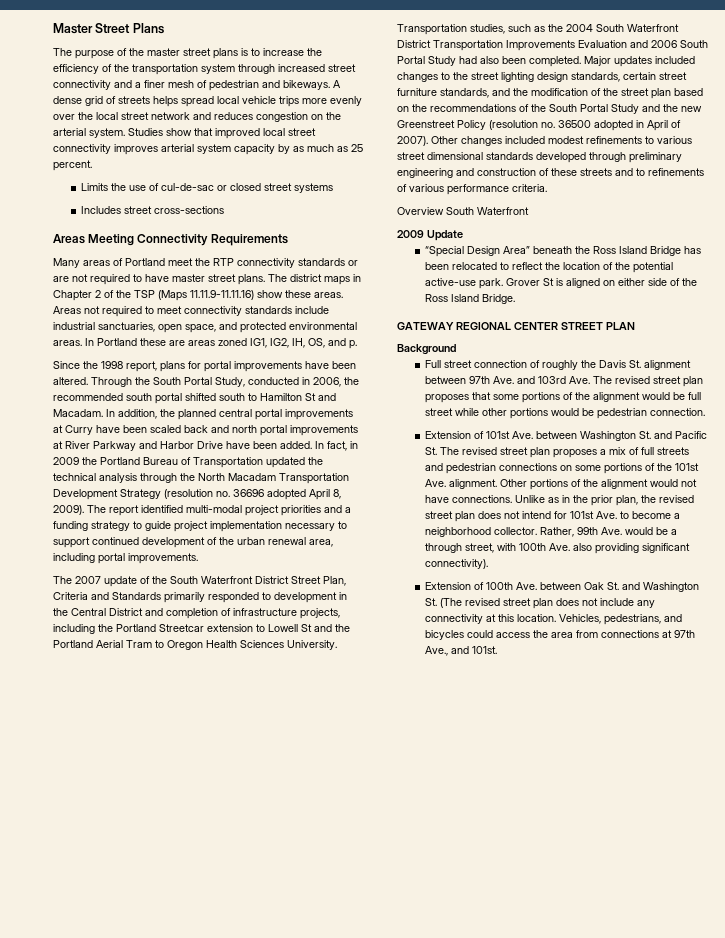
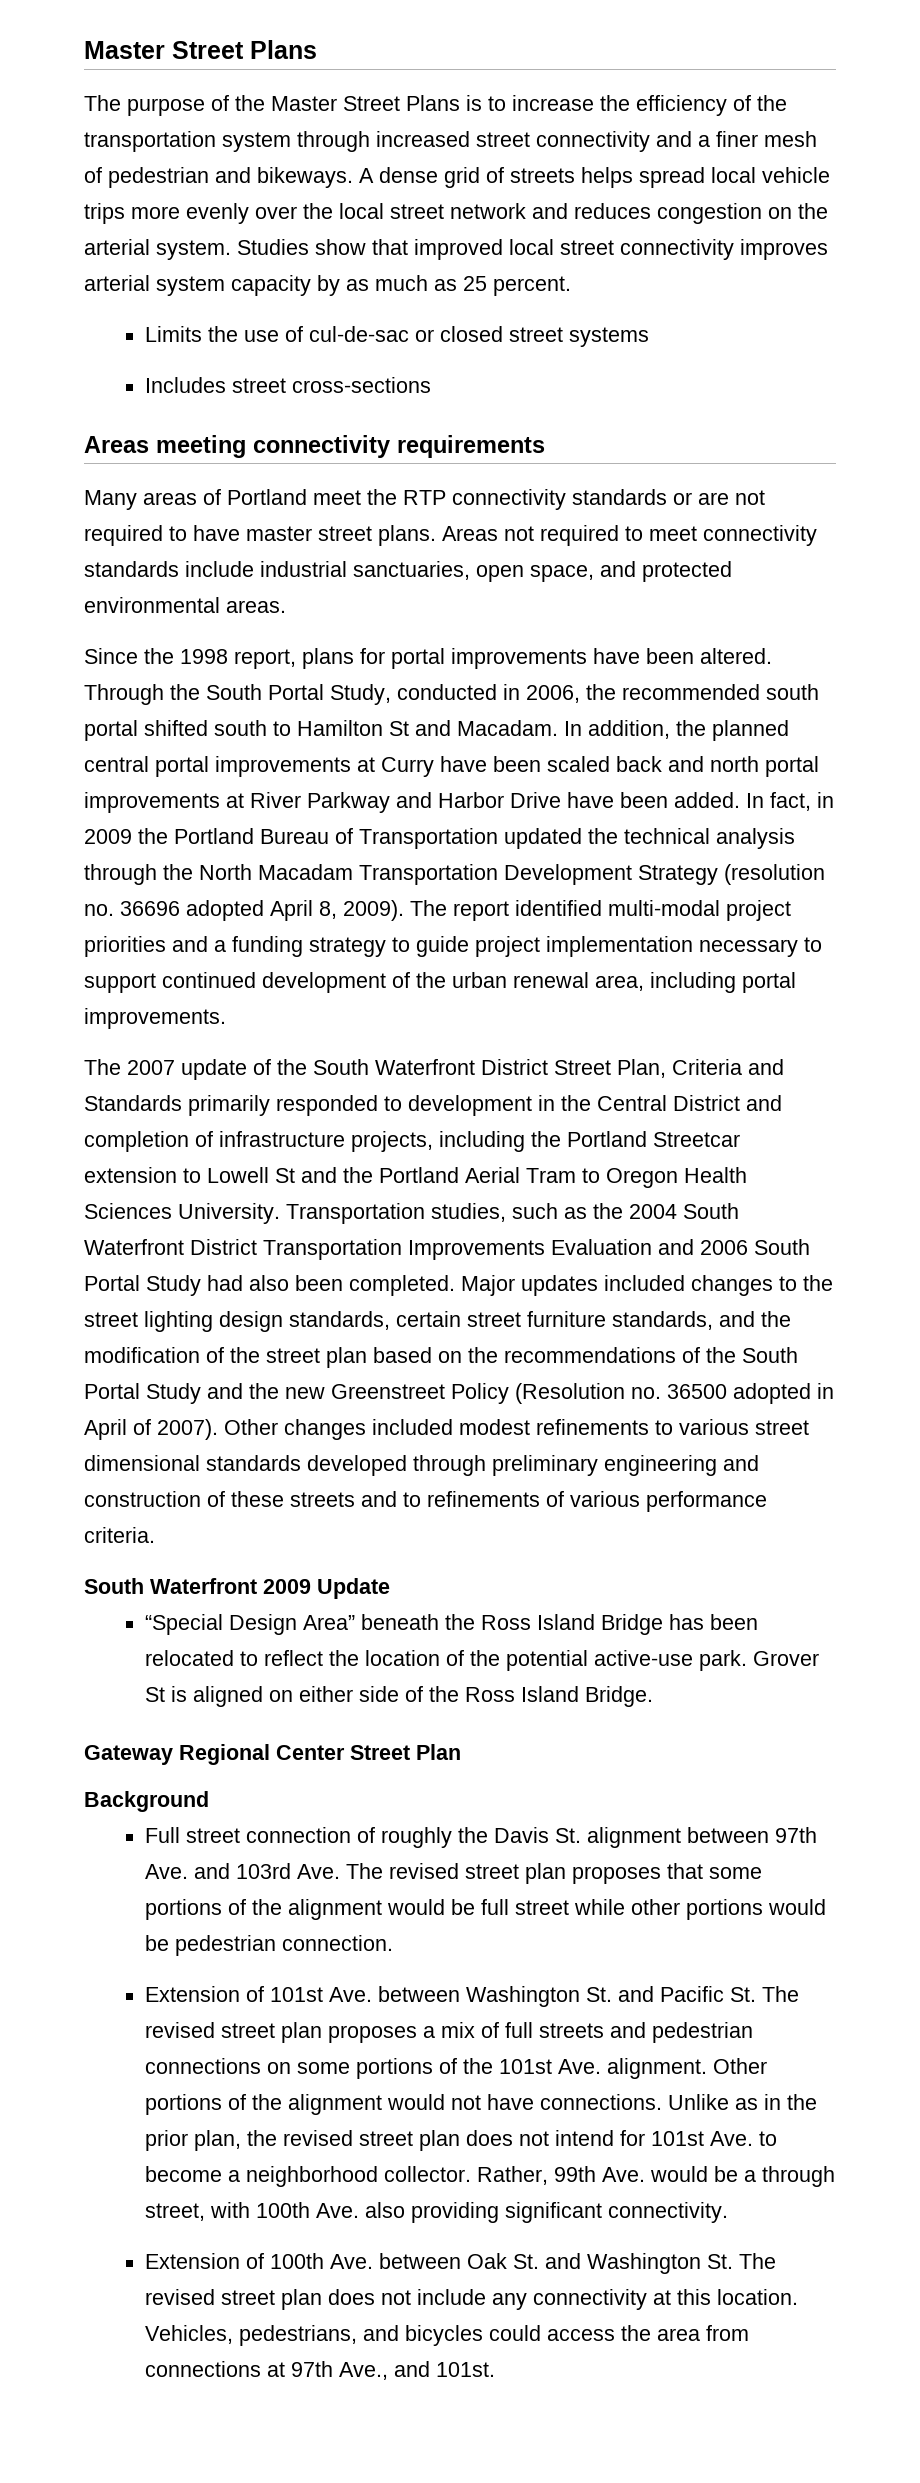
- The purpose of the master street plans is to increase the efficiency of the transportation system through increased street connectivity and a finer mesh of pedestrian and bikeways.
+ The purpose of the Master Street Plans is to increase the efficiency of the transportation system through increased street connectivity and a finer mesh of pedestrian and bikeways.
- Areas Meeting Connectivity Requirements
+ Areas meeting connectivity requirements
- The district maps in Chapter 2 of the TSP (Maps 11.11.9-11.11.16) show these areas.
- In Portland these are areas zoned IG1, IG2, IH, OS, and p.
- Major updates included changes to the street lighting design standards, certain street furniture standards, and the modification of the street plan based on the recommendations of the South Portal Study and the new Greenstreet Policy (resolution no. 36500 adopted in April of 2007).
+ Major updates included changes to the street lighting design standards, certain street furniture standards, and the modification of the street plan based on the recommendations of the South Portal Study and the new Greenstreet Policy (Resolution no. 36500 adopted in April of 2007).
- Overview South Waterfront
- 2009 Update
+ South Waterfront 2009 Update
- GATEWAY REGIONAL CENTER STREET PLAN
+ Gateway Regional Center Street Plan
- Rather, 99th Ave. would be a through street, with 100th Ave. also providing significant connectivity).
+ Rather, 99th Ave. would be a through street, with 100th Ave. also providing significant connectivity.
- Extension of 100th Ave. between Oak St. and Washington St. (The revised street plan does not include any connectivity at this location.
+ Extension of 100th Ave. between Oak St. and Washington St. The revised street plan does not include any connectivity at this location.

